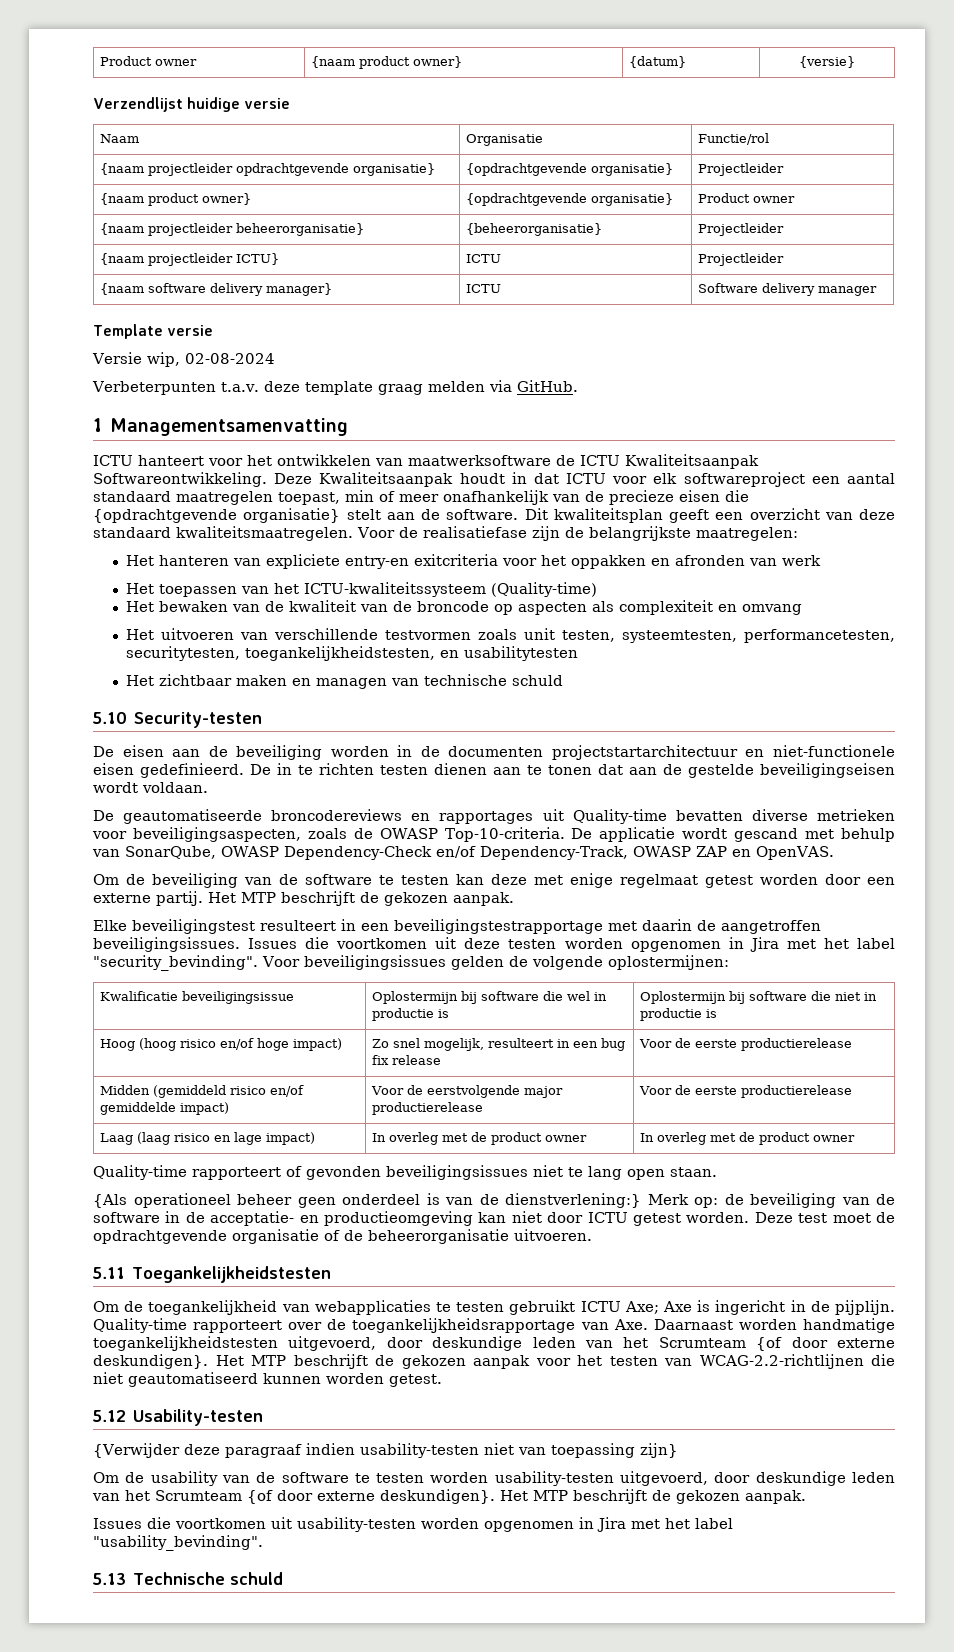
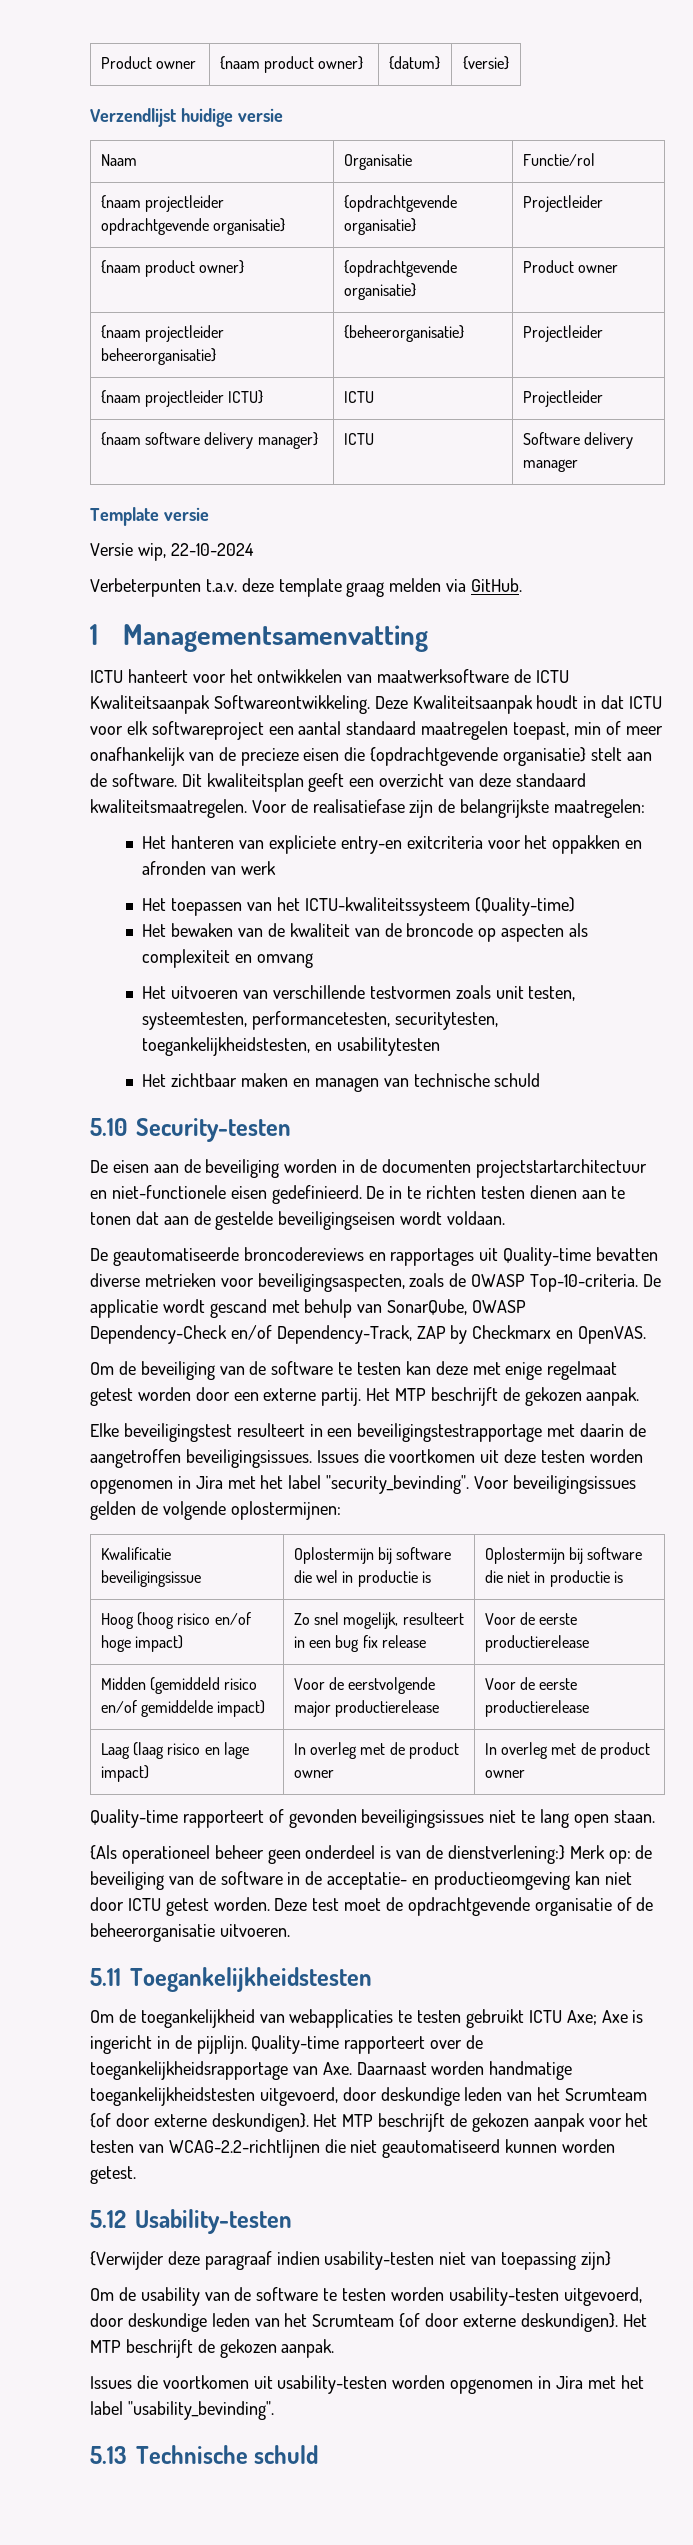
- Versie wip, 02-08-2024
+ Versie wip, 22-10-2024
- De applicatie wordt gescand met behulp van SonarQube, OWASP Dependency-Check en/of Dependency-Track, OWASP ZAP en OpenVAS.
+ De applicatie wordt gescand met behulp van SonarQube, OWASP Dependency-Check en/of Dependency-Track, ZAP by Checkmarx en OpenVAS.

